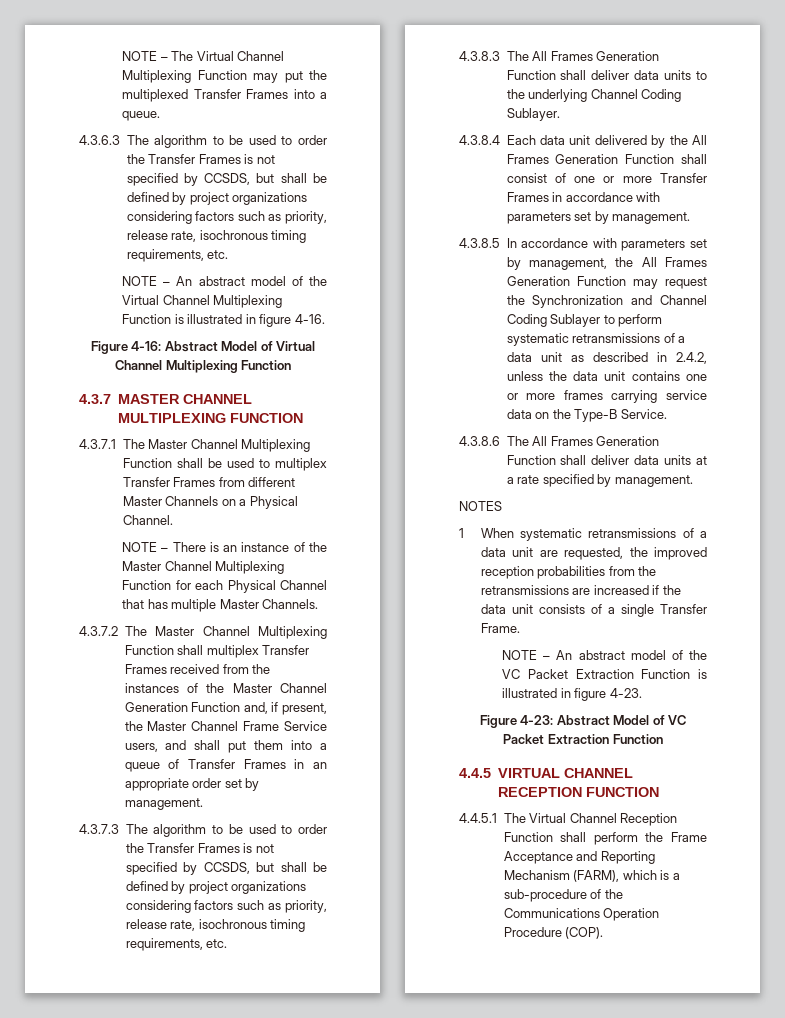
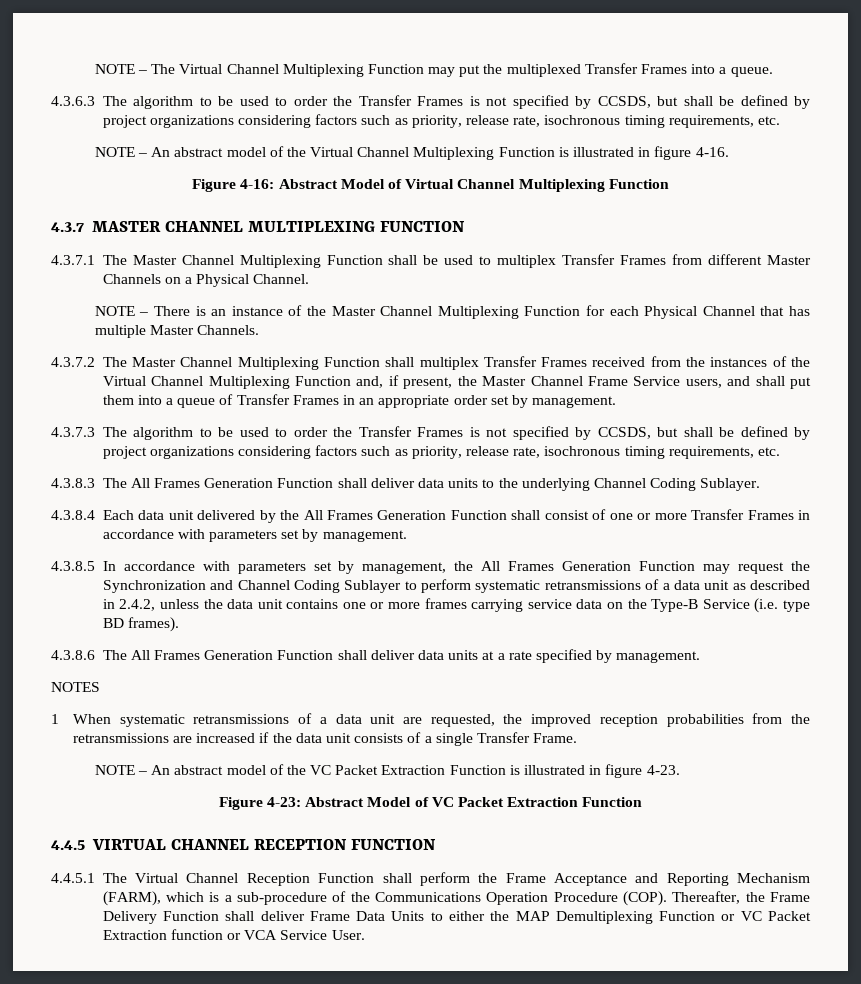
- 4.3.7.2 The Master Channel Multiplexing Function shall multiplex Transfer Frames received from the instances of the Master Channel Generation Function and, if present, the Master Channel Frame Service users, and shall put them into a queue of Transfer Frames in an appropriate order set by management.
+ 4.3.7.2 The Master Channel Multiplexing Function shall multiplex Transfer Frames received from the instances of the Virtual Channel Multiplexing Function and, if present, the Master Channel Frame Service users, and shall put them into a queue of Transfer Frames in an appropriate order set by management.
- 4.3.8.5 In accordance with parameters set by management, the All Frames Generation Function may request the Synchronization and Channel Coding Sublayer to perform systematic retransmissions of a data unit as described in 2.4.2, unless the data unit contains one or more frames carrying service data on the Type-B Service.
+ 4.3.8.5 In accordance with parameters set by management, the All Frames Generation Function may request the Synchronization and Channel Coding Sublayer to perform systematic retransmissions of a data unit as described in 2.4.2, unless the data unit contains one or more frames carrying service data on the Type-B Service (i.e. type BD frames).
+ Thereafter, the Frame Delivery Function shall deliver Frame Data Units to either the MAP Demultiplexing Function or VC Packet Extraction function or VCA Service User.

